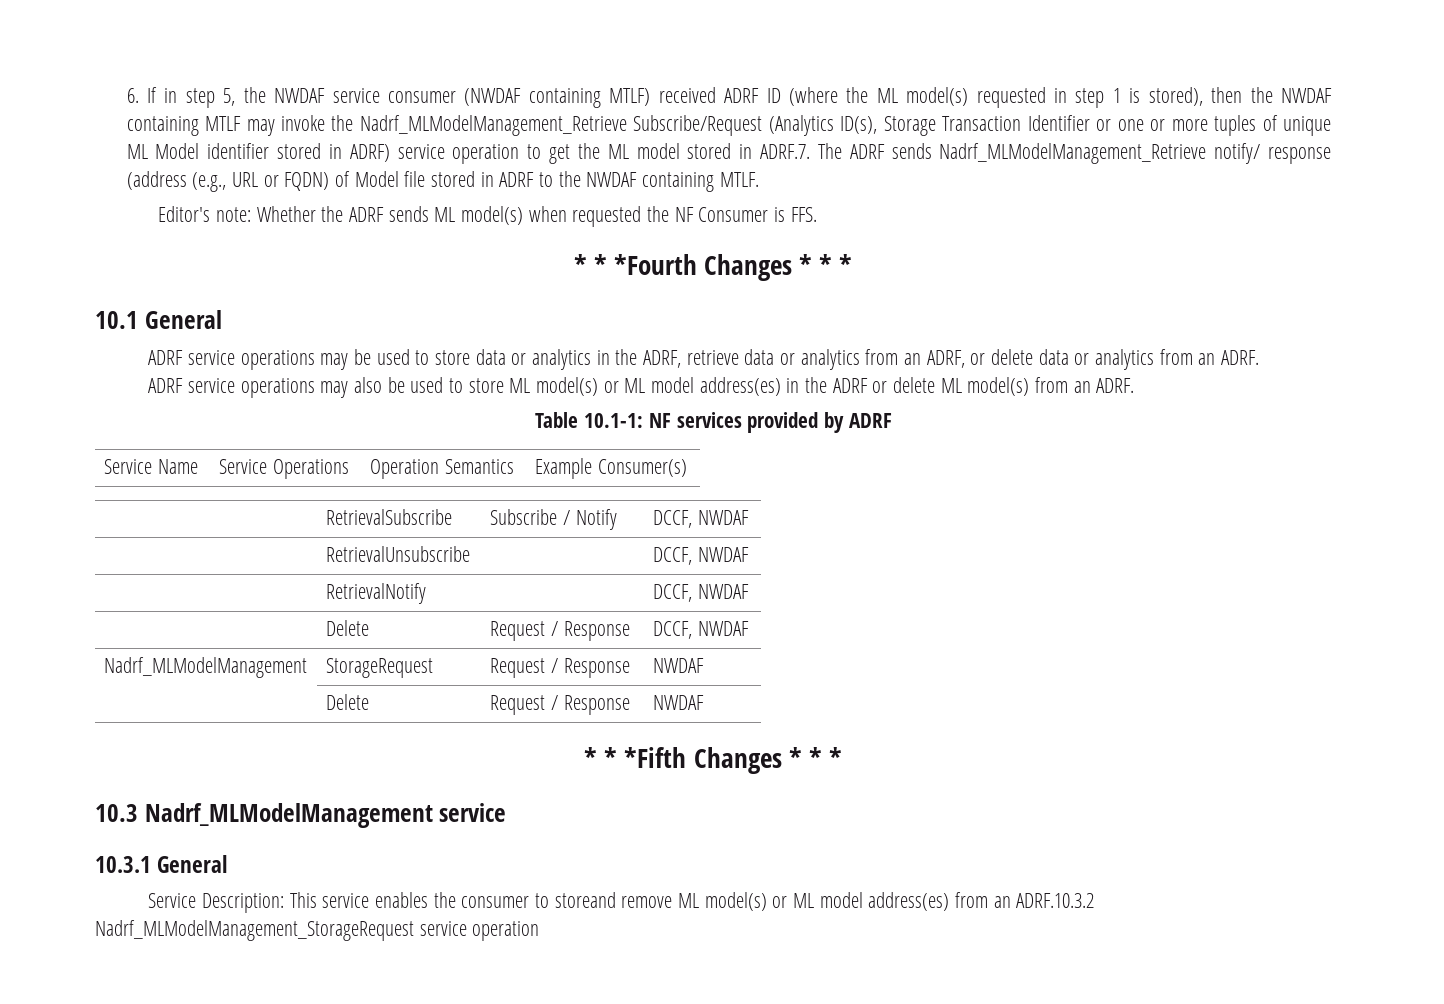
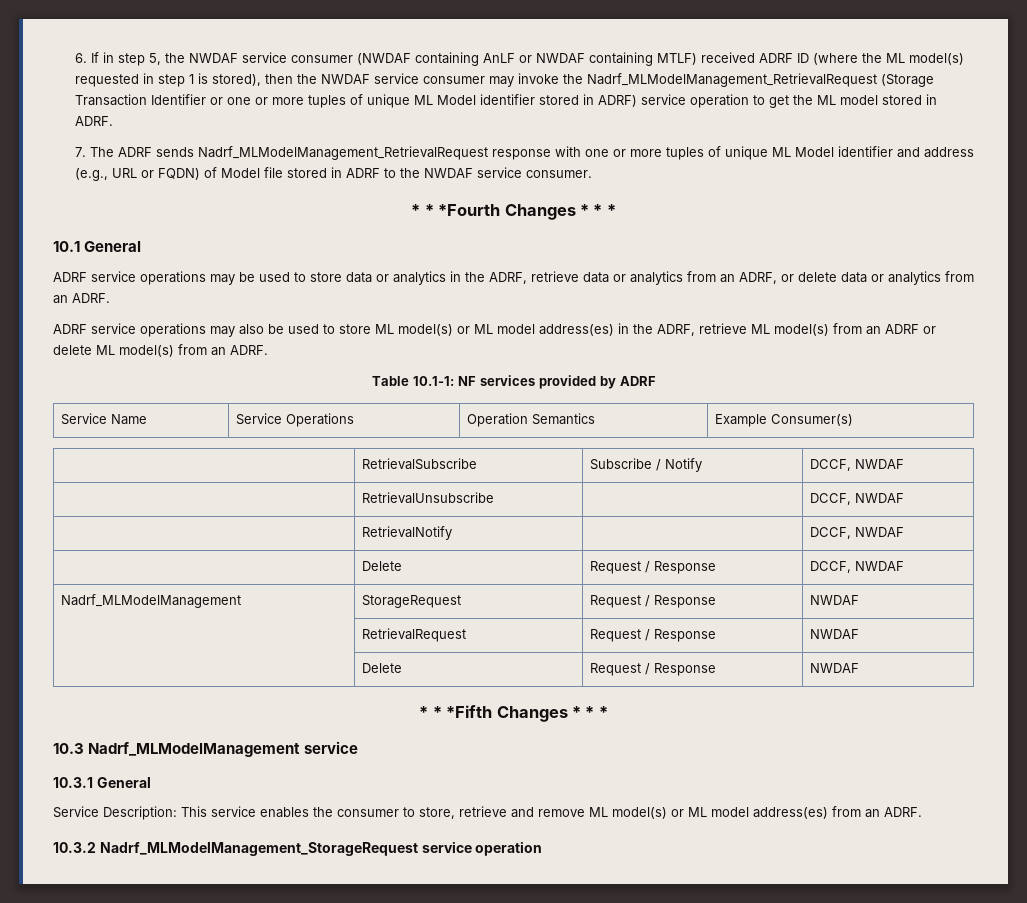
- 6. If in step 5, the NWDAF service consumer (NWDAF containing MTLF) received ADRF ID (where the ML model(s) requested in step 1 is stored), then the NWDAF containing MTLF may invoke the Nadrf_MLModelManagement_Retrieve Subscribe/Request (Analytics ID(s), Storage Transaction Identifier or one or more tuples of unique ML Model identifier stored in ADRF) service operation to get the ML model stored in ADRF.7. The ADRF sends Nadrf_MLModelManagement_Retrieve notify/ response (address (e.g., URL or FQDN) of Model file stored in ADRF to the NWDAF containing MTLF.
- Editor's note: Whether the ADRF sends ML model(s) when requested the NF Consumer is FFS.
+ 6. If in step 5, the NWDAF service consumer (NWDAF containing AnLF or NWDAF containing MTLF) received ADRF ID (where the ML model(s) requested in step 1 is stored), then the NWDAF service consumer may invoke the Nadrf_MLModelManagement_RetrievalRequest (Storage Transaction Identifier or one or more tuples of unique ML Model identifier stored in ADRF) service operation to get the ML model stored in ADRF.
+ 7. The ADRF sends Nadrf_MLModelManagement_RetrievalRequest response with one or more tuples of unique ML Model identifier and address (e.g., URL or FQDN) of Model file stored in ADRF to the NWDAF service consumer.
- ADRF service operations may also be used to store ML model(s) or ML model address(es) in the ADRF or delete ML model(s) from an ADRF.
+ ADRF service operations may also be used to store ML model(s) or ML model address(es) in the ADRF, retrieve ML model(s) from an ADRF or delete ML model(s) from an ADRF.
+ | RetrievalRequest | Request / Response | NWDAF
- Service Description: This service enables the consumer to storeand remove ML model(s) or ML model address(es) from an ADRF.10.3.2 Nadrf_MLModelManagement_StorageRequest service operation
+ Service Description: This service enables the consumer to store, retrieve and remove ML model(s) or ML model address(es) from an ADRF.
+ 10.3.2 Nadrf_MLModelManagement_StorageRequest service operation

